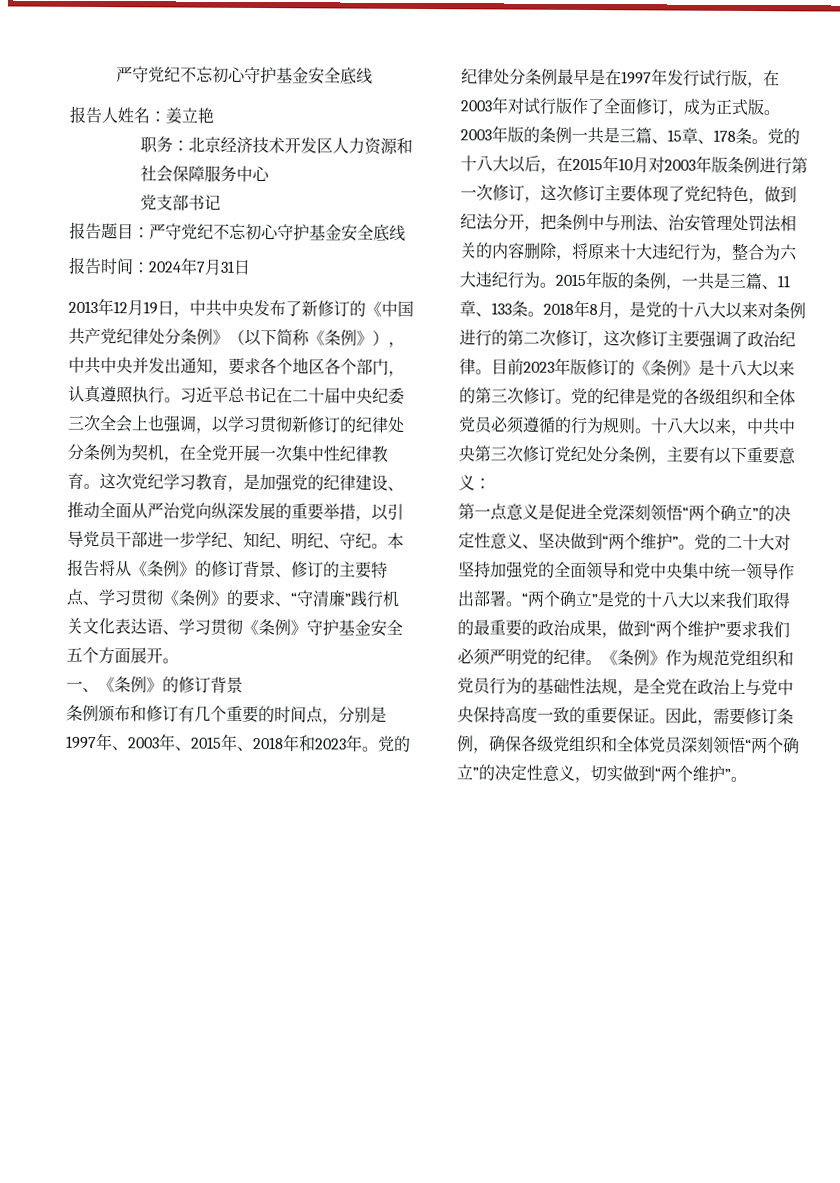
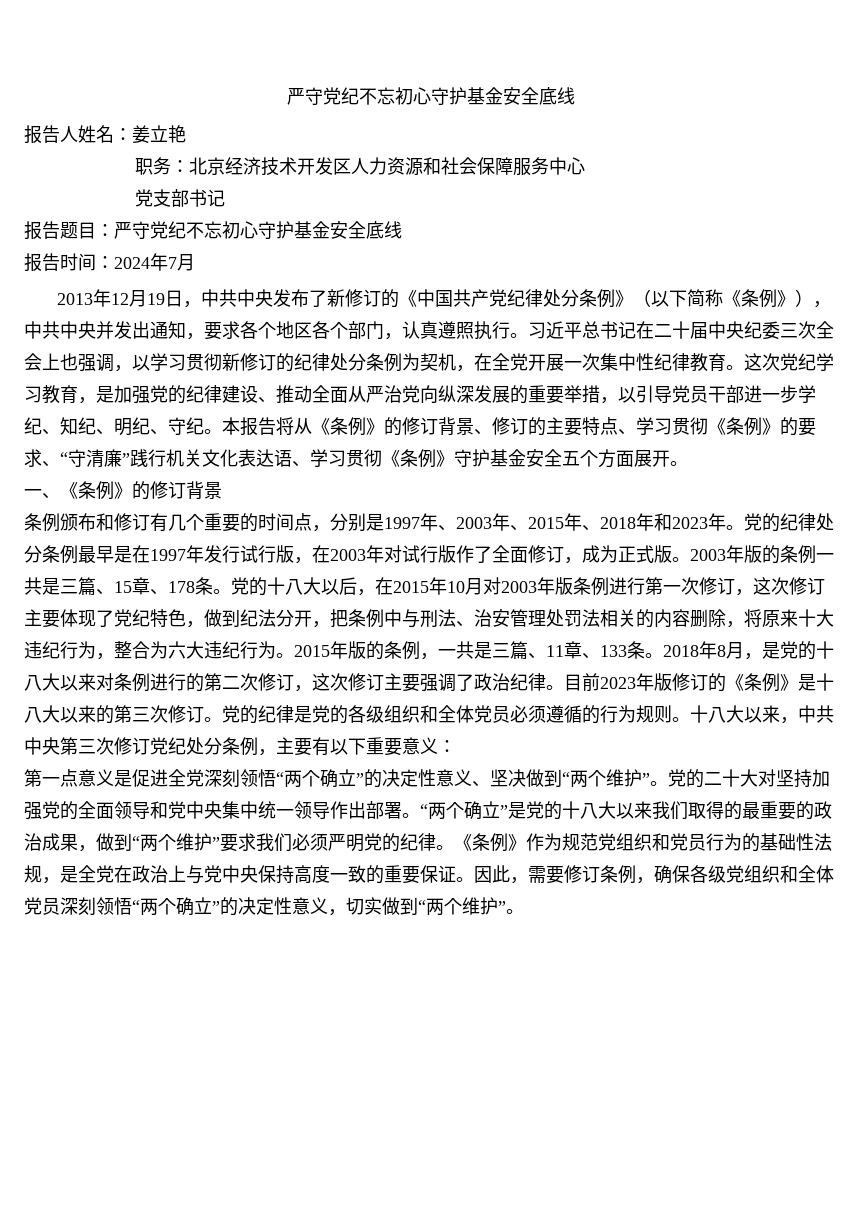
- 报告时间：2024年7月31日
+ 报告时间：2024年7月

